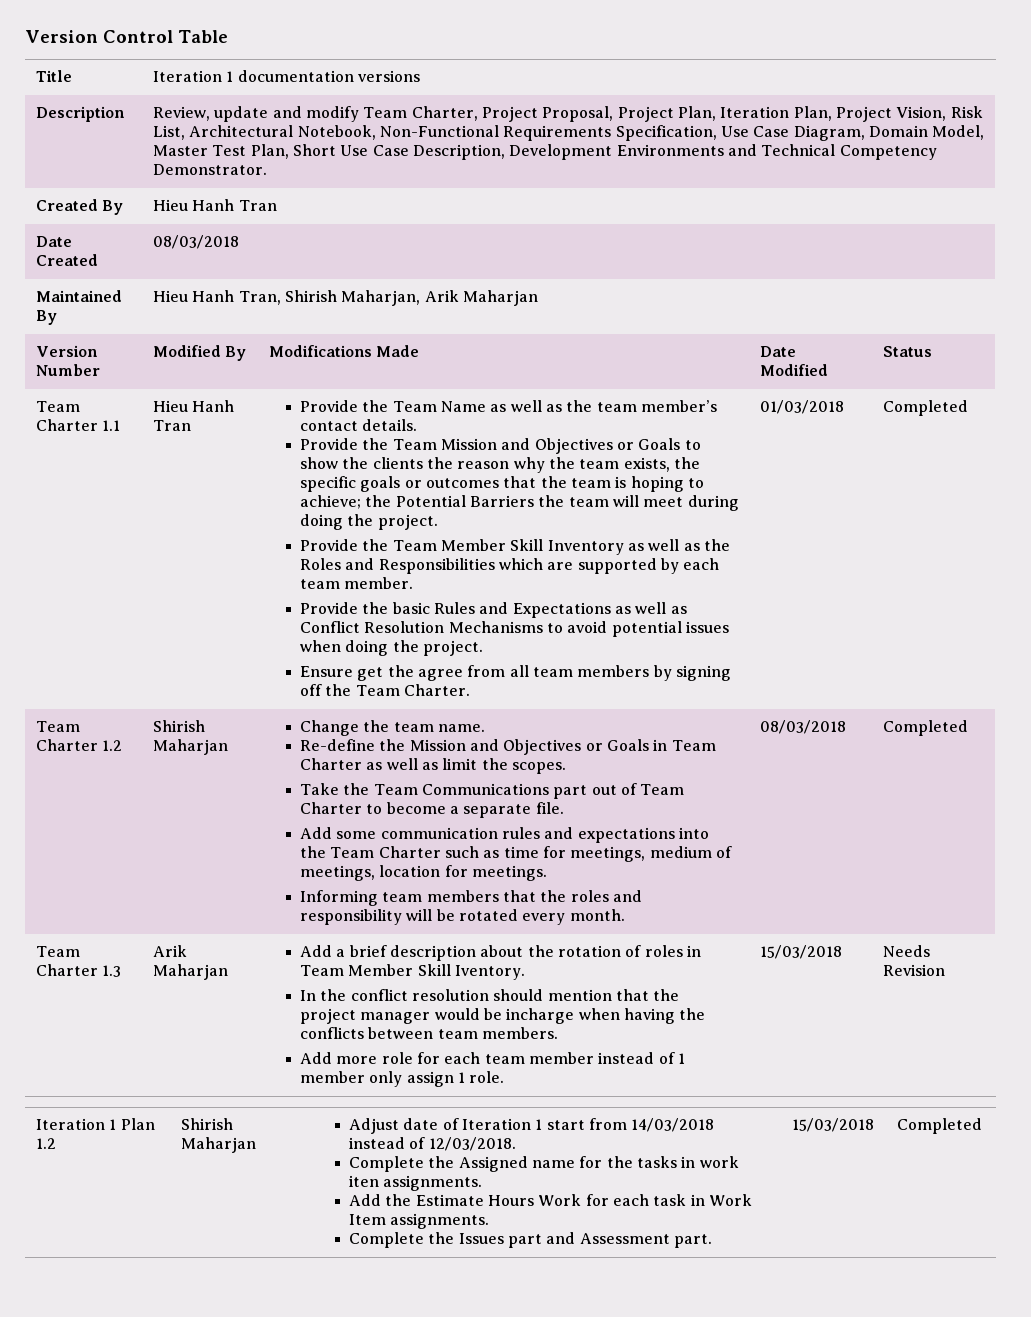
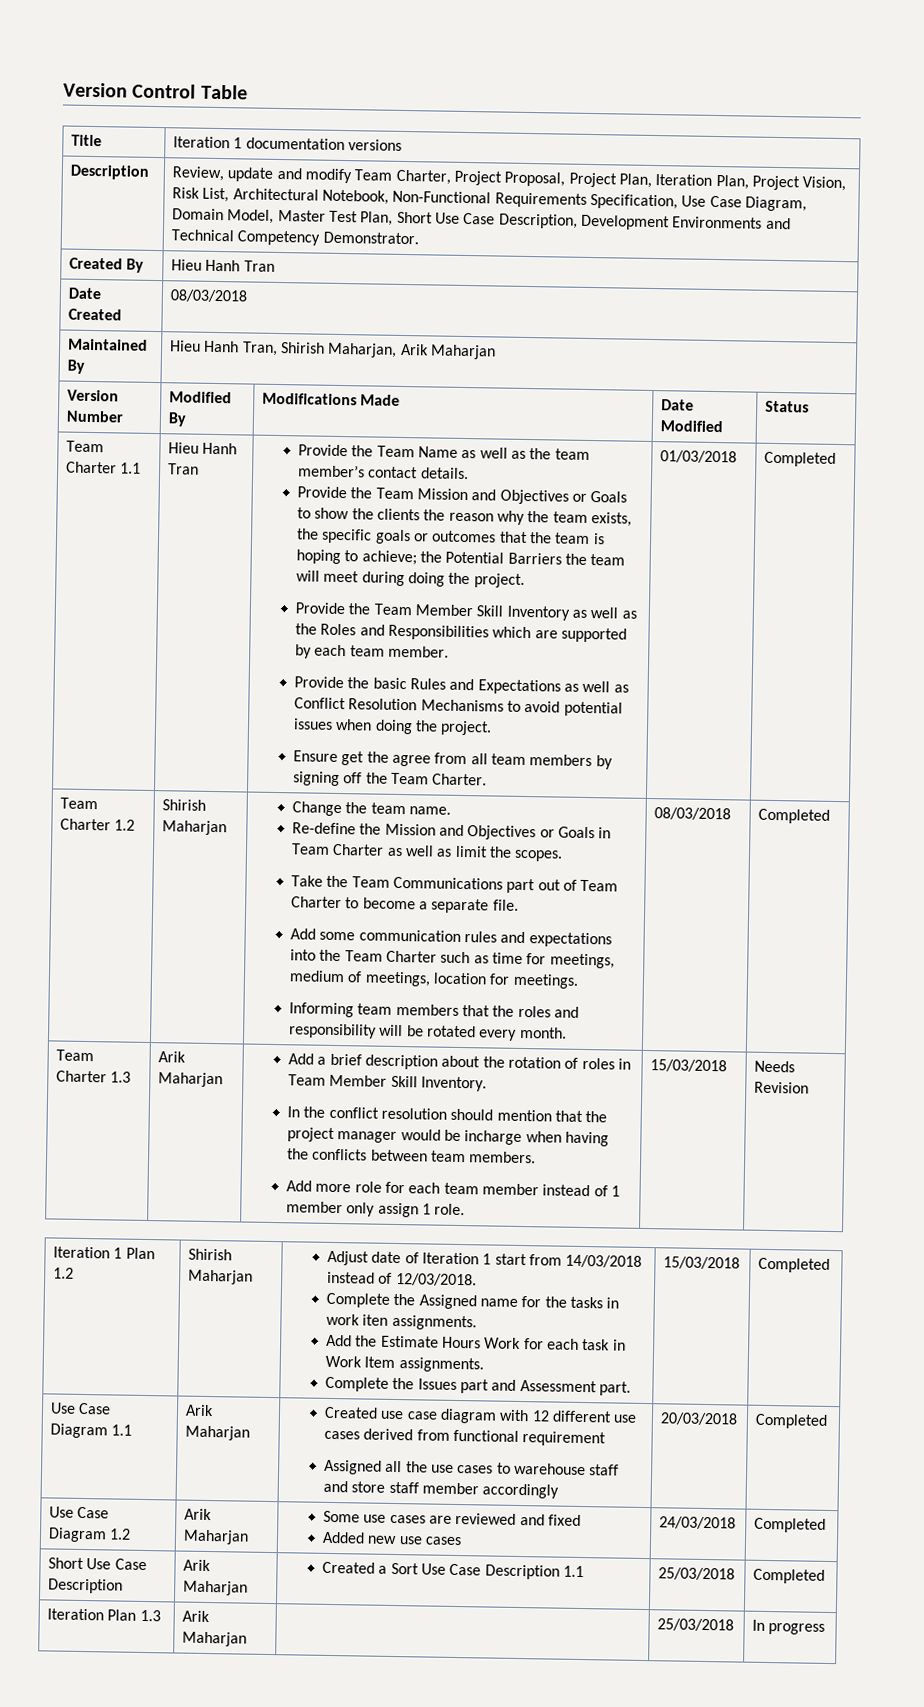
- Add a brief description about the rotation of roles in Team Member Skill Iventory.
+ Add a brief description about the rotation of roles in Team Member Skill Inventory.
+ Use Case Diagram 1.1 | Arik Maharjan | Created use case diagram with 12 different use cases derived from functional requirement
+ Assigned all the use cases to warehouse staff and store staff member accordingly | 20/03/2018 | Completed
+ Use Case Diagram 1.2 | Arik Maharjan | Some use cases are reviewed and fixed
+ Added new use cases | 24/03/2018 | Completed
+ Short Use Case Description | Arik Maharjan | Created a Sort Use Case Description 1.1 | 25/03/2018 | Completed
+ Iteration Plan 1.3 | Arik Maharjan | | 25/03/2018 | In progress

